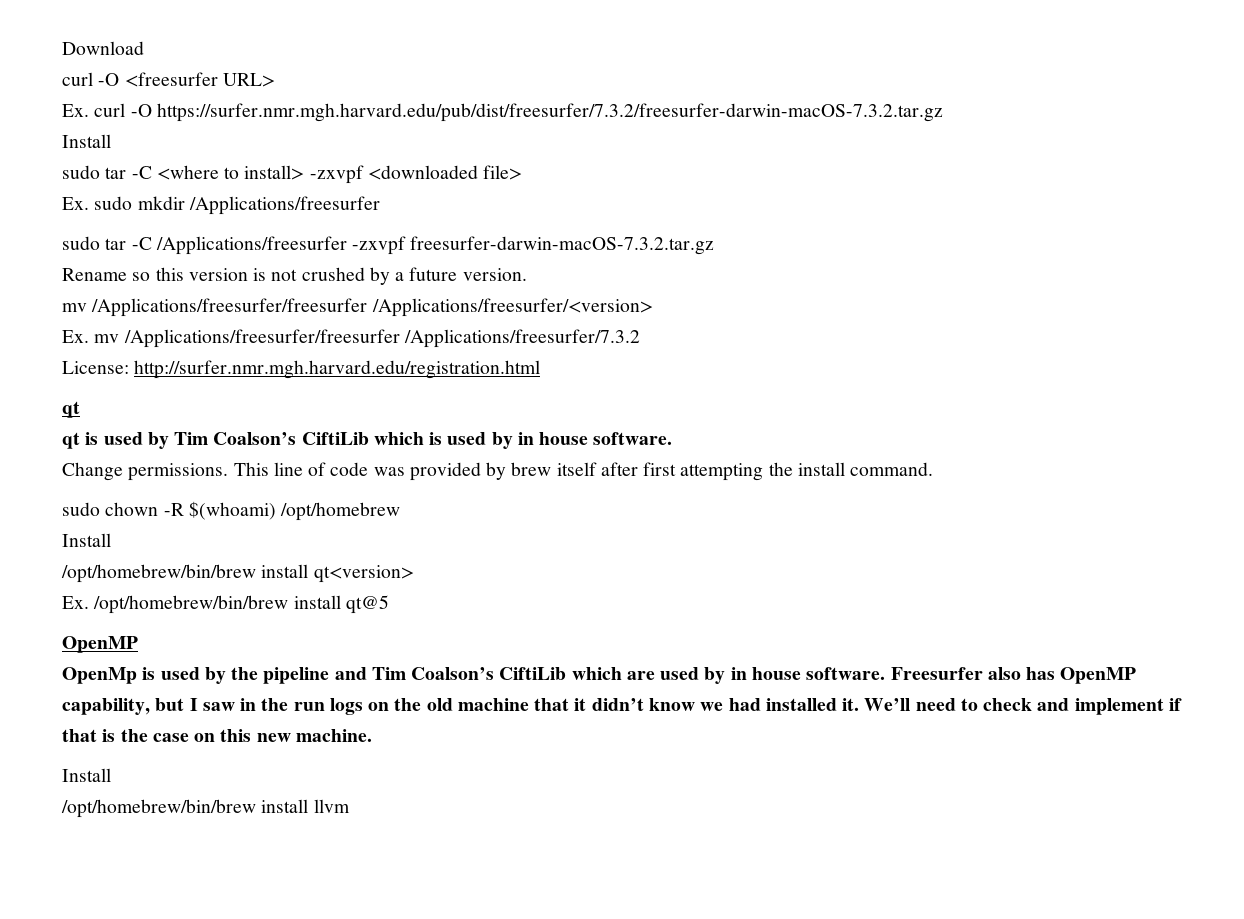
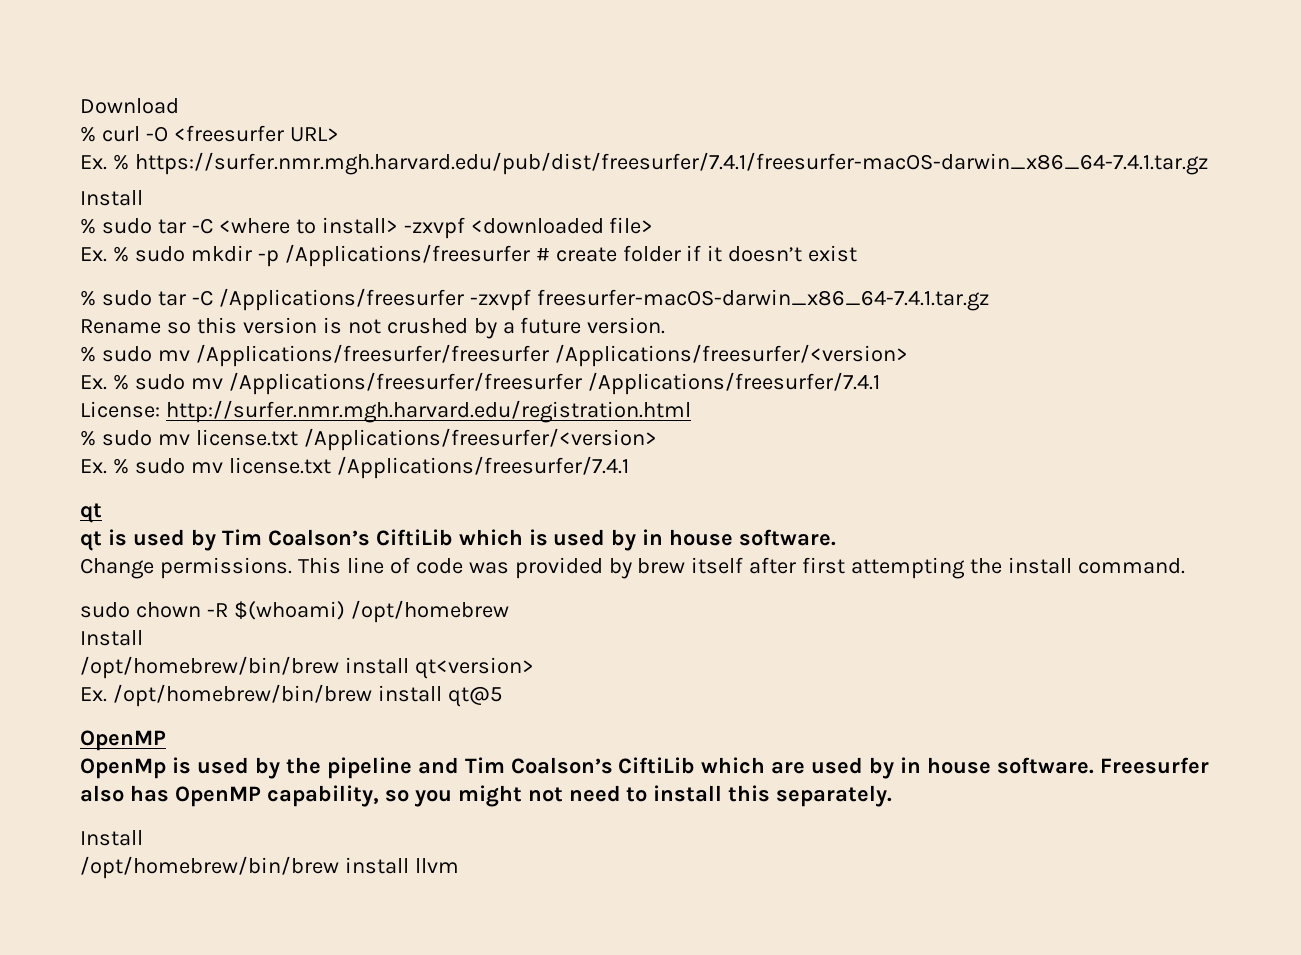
- curl -O <freesurfer URL>
+ % curl -O <freesurfer URL>
- Ex. curl -O https://surfer.nmr.mgh.harvard.edu/pub/dist/freesurfer/7.3.2/freesurfer-darwin-macOS-7.3.2.tar.gz
+ Ex. % https://surfer.nmr.mgh.harvard.edu/pub/dist/freesurfer/7.4.1/freesurfer-macOS-darwin_x86_64-7.4.1.tar.gz
  Install
- sudo tar -C <where to install> -zxvpf <downloaded file>
+ % sudo tar -C <where to install> -zxvpf <downloaded file>
- Ex. sudo mkdir /Applications/freesurfer
- sudo tar -C /Applications/freesurfer -zxvpf freesurfer-darwin-macOS-7.3.2.tar.gz
+ Ex. % sudo mkdir -p /Applications/freesurfer # create folder if it doesn’t exist
+ % sudo tar -C /Applications/freesurfer -zxvpf freesurfer-macOS-darwin_x86_64-7.4.1.tar.gz
- mv /Applications/freesurfer/freesurfer /Applications/freesurfer/<version>
+ % sudo mv /Applications/freesurfer/freesurfer /Applications/freesurfer/<version>
- Ex. mv /Applications/freesurfer/freesurfer /Applications/freesurfer/7.3.2
+ Ex. % sudo mv /Applications/freesurfer/freesurfer /Applications/freesurfer/7.4.1
+ % sudo mv license.txt /Applications/freesurfer/<version>
+ Ex. % sudo mv license.txt /Applications/freesurfer/7.4.1
- Freesurfer also has OpenMP capability, but I saw in the run logs on the old machine that it didn’t know we had installed it. We’ll need to check and implement if that is the case on this new machine.
+ Freesurfer also has OpenMP capability, so you might not need to install this separately.

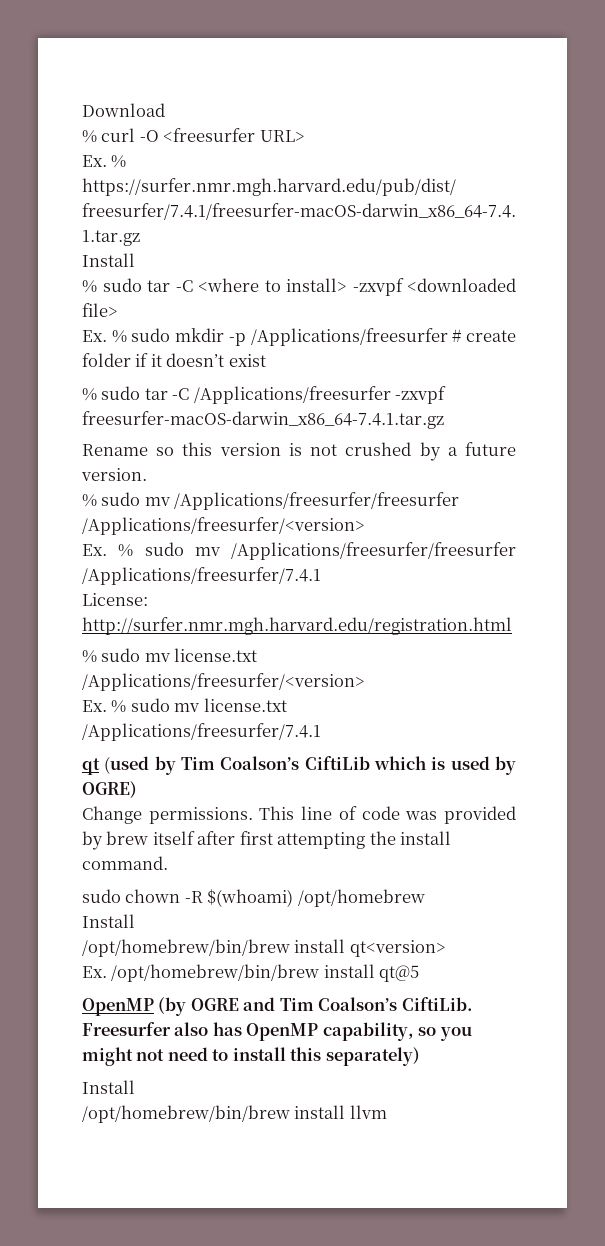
  Ex. % sudo mv license.txt /Applications/freesurfer/7.4.1
- qt
- qt is used by Tim Coalson’s CiftiLib which is used by in house software.
+ qt (used by Tim Coalson’s CiftiLib which is used by OGRE)
  Ex. /opt/homebrew/bin/brew install qt@5
- OpenMP
- OpenMp is used by the pipeline and Tim Coalson’s CiftiLib which are used by in house software.
+ OpenMP (by OGRE and Tim Coalson’s CiftiLib.
- Freesurfer also has OpenMP capability, so you might not need to install this separately.
+ Freesurfer also has OpenMP capability, so you might not need to install this separately)

